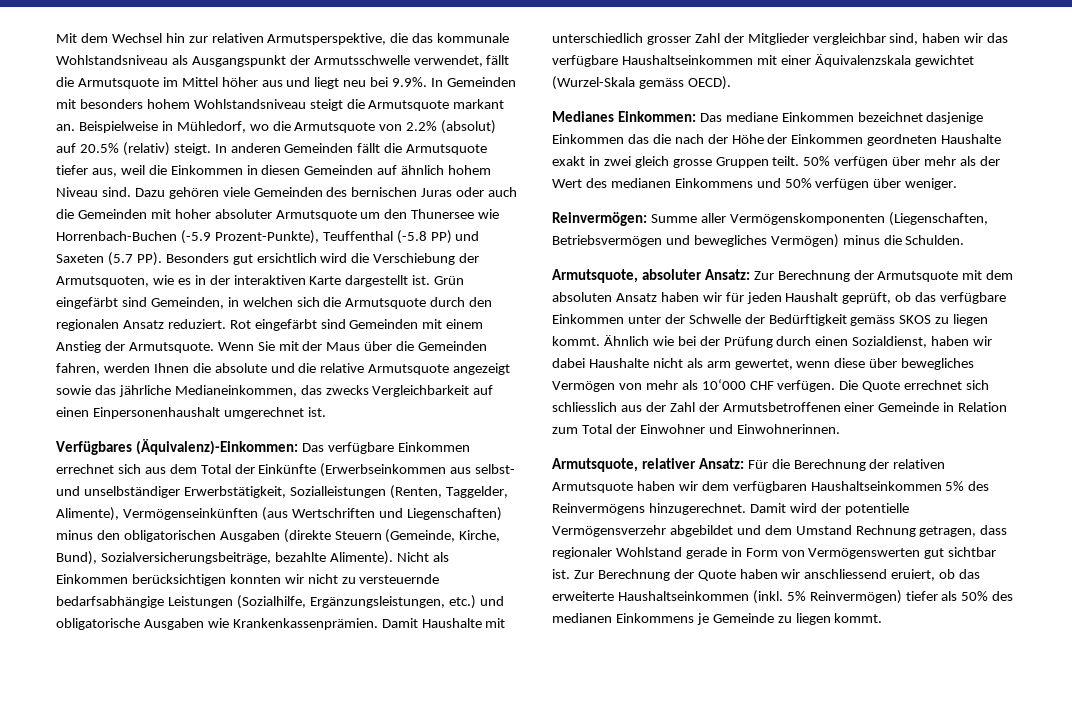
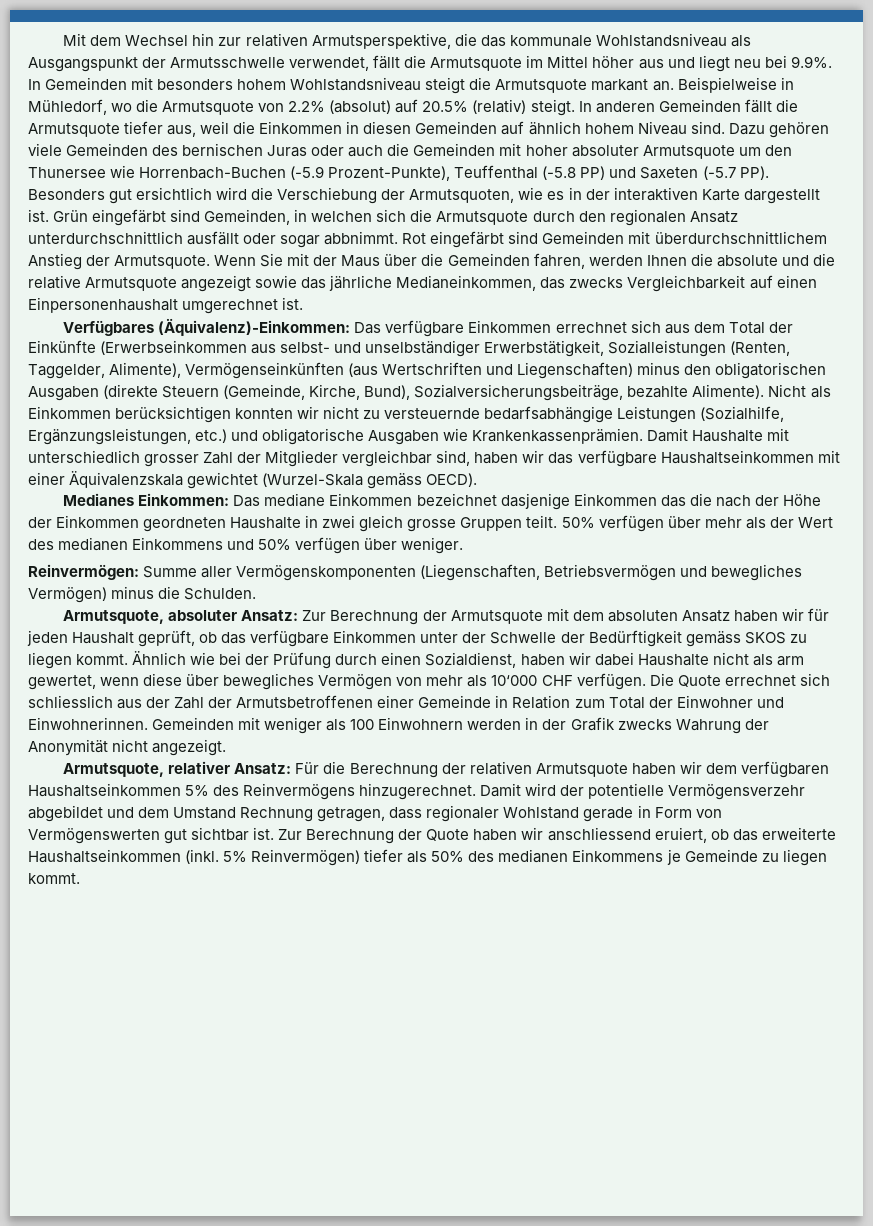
- Dazu gehören viele Gemeinden des bernischen Juras oder auch die Gemeinden mit hoher absoluter Armutsquote um den Thunersee wie Horrenbach-Buchen (-5.9 Prozent-Punkte), Teuffenthal (-5.8 PP) und Saxeten (5.7 PP). Besonders gut ersichtlich wird die Verschiebung der Armutsquoten, wie es in der interaktiven Karte dargestellt ist.
+ Dazu gehören viele Gemeinden des bernischen Juras oder auch die Gemeinden mit hoher absoluter Armutsquote um den Thunersee wie Horrenbach-Buchen (-5.9 Prozent-Punkte), Teuffenthal (-5.8 PP) und Saxeten (-5.7 PP). Besonders gut ersichtlich wird die Verschiebung der Armutsquoten, wie es in der interaktiven Karte dargestellt ist.
- Grün eingefärbt sind Gemeinden, in welchen sich die Armutsquote durch den regionalen Ansatz reduziert.
+ Grün eingefärbt sind Gemeinden, in welchen sich die Armutsquote durch den regionalen Ansatz unterdurchschnittlich ausfällt oder sogar abbnimmt.
- Rot eingefärbt sind Gemeinden mit einem Anstieg der Armutsquote.
+ Rot eingefärbt sind Gemeinden mit überdurchschnittlichem Anstieg der Armutsquote.
- Medianes Einkommen: Das mediane Einkommen bezeichnet dasjenige Einkommen das die nach der Höhe der Einkommen geordneten Haushalte exakt in zwei gleich grosse Gruppen teilt.
+ Medianes Einkommen: Das mediane Einkommen bezeichnet dasjenige Einkommen das die nach der Höhe der Einkommen geordneten Haushalte in zwei gleich grosse Gruppen teilt.
+ Gemeinden mit weniger als 100 Einwohnern werden in der Grafik zwecks Wahrung der Anonymität nicht angezeigt.

